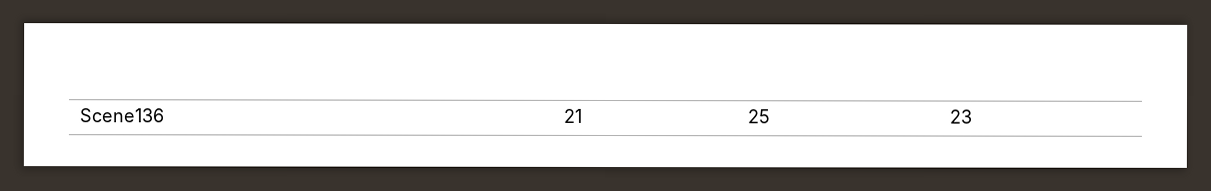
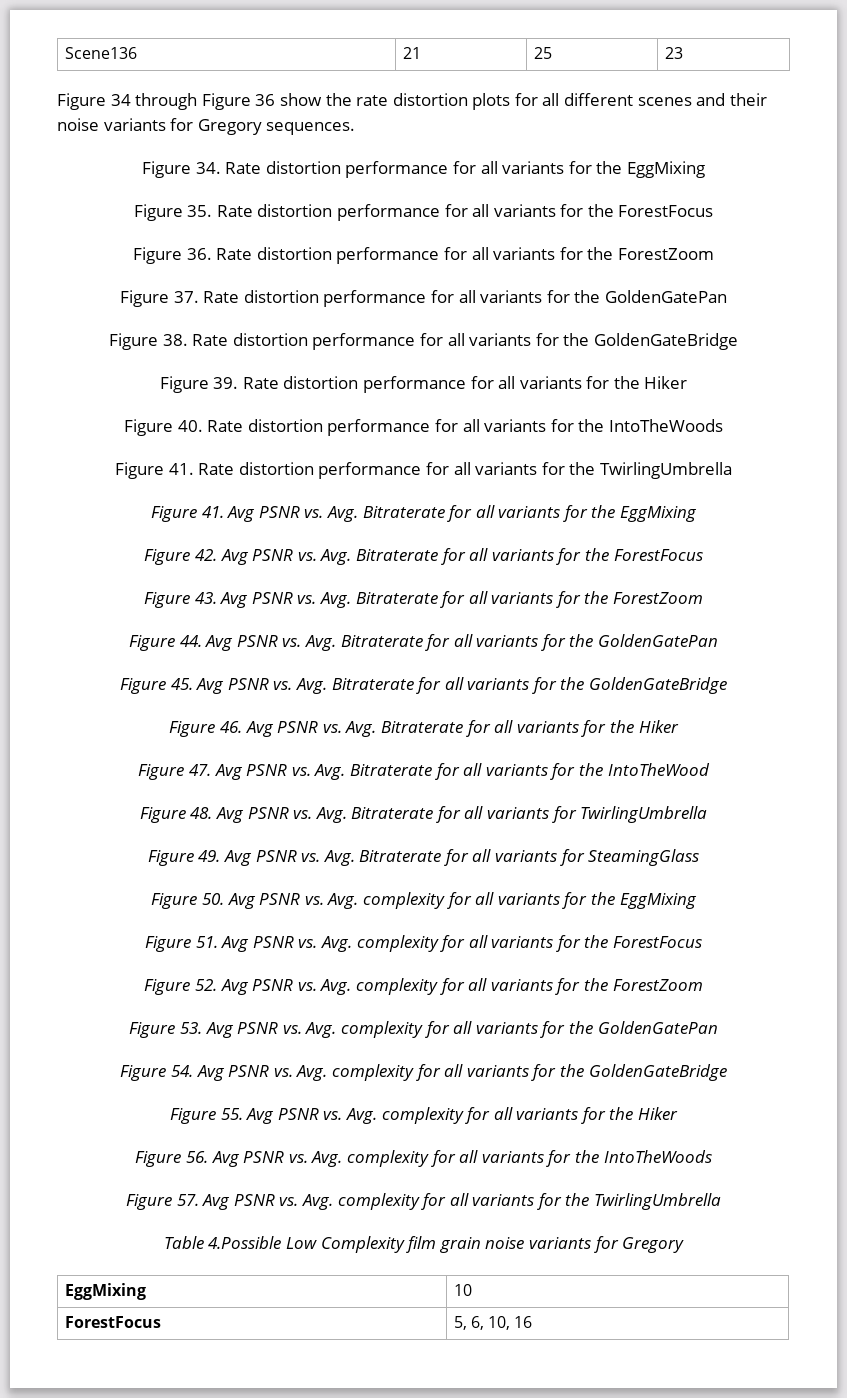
+ Figure 34 through Figure 36 show the rate distortion plots for all different scenes and their noise variants for Gregory sequences.
+ Figure 34. Rate distortion performance for all variants for the EggMixing
+ Figure 35. Rate distortion performance for all variants for the ForestFocus
+ Figure 36. Rate distortion performance for all variants for the ForestZoom
+ Figure 37. Rate distortion performance for all variants for the GoldenGatePan
+ Figure 38. Rate distortion performance for all variants for the GoldenGateBridge
+ Figure 39. Rate distortion performance for all variants for the Hiker
+ Figure 40. Rate distortion performance for all variants for the IntoTheWoods
+ Figure 41. Rate distortion performance for all variants for the TwirlingUmbrella
+ Figure 41. Avg PSNR vs. Avg. Bitraterate for all variants for the EggMixing
+ Figure 42. Avg PSNR vs. Avg. Bitraterate for all variants for the ForestFocus
+ Figure 43. Avg PSNR vs. Avg. Bitraterate for all variants for the ForestZoom
+ Figure 44. Avg PSNR vs. Avg. Bitraterate for all variants for the GoldenGatePan
+ Figure 45. Avg PSNR vs. Avg. Bitraterate for all variants for the GoldenGateBridge
+ Figure 46. Avg PSNR vs. Avg. Bitraterate for all variants for the Hiker
+ Figure 47. Avg PSNR vs. Avg. Bitraterate for all variants for the IntoTheWood
+ Figure 48. Avg PSNR vs. Avg. Bitraterate for all variants for TwirlingUmbrella
+ Figure 49. Avg PSNR vs. Avg. Bitraterate for all variants for SteamingGlass
+ Figure 50. Avg PSNR vs. Avg. complexity for all variants for the EggMixing
+ Figure 51. Avg PSNR vs. Avg. complexity for all variants for the ForestFocus
+ Figure 52. Avg PSNR vs. Avg. complexity for all variants for the ForestZoom
+ Figure 53. Avg PSNR vs. Avg. complexity for all variants for the GoldenGatePan
+ Figure 54. Avg PSNR vs. Avg. complexity for all variants for the GoldenGateBridge
+ Figure 55. Avg PSNR vs. Avg. complexity for all variants for the Hiker
+ Figure 56. Avg PSNR vs. Avg. complexity for all variants for the IntoTheWoods
+ Figure 57. Avg PSNR vs. Avg. complexity for all variants for the TwirlingUmbrella
+ Table 4.Possible Low Complexity film grain noise variants for Gregory
+ EggMixing | 10
+ ForestFocus | 5, 6, 10, 16

